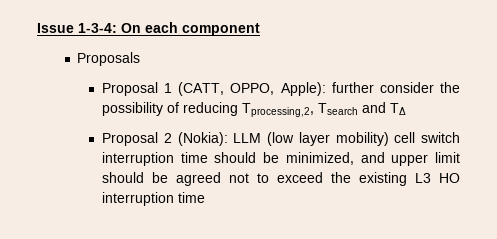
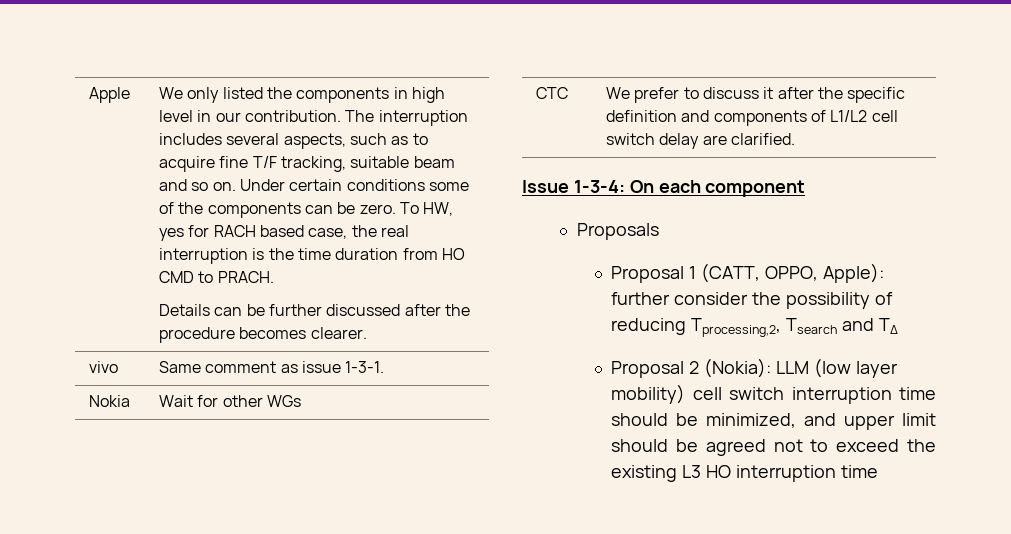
+ Apple | We only listed the components in high level in our contribution. The interruption includes several aspects, such as to acquire fine T/F tracking, suitable beam and so on. Under certain conditions some of the components can be zero. To HW, yes for RACH based case, the real interruption is the time duration from HO CMD to PRACH.
+ Details can be further discussed after the procedure becomes clearer.
+ vivo | Same comment as issue 1-3-1.
+ Nokia | Wait for other WGs
+ CTC | We prefer to discuss it after the specific definition and components of L1/L2 cell switch delay are clarified.

